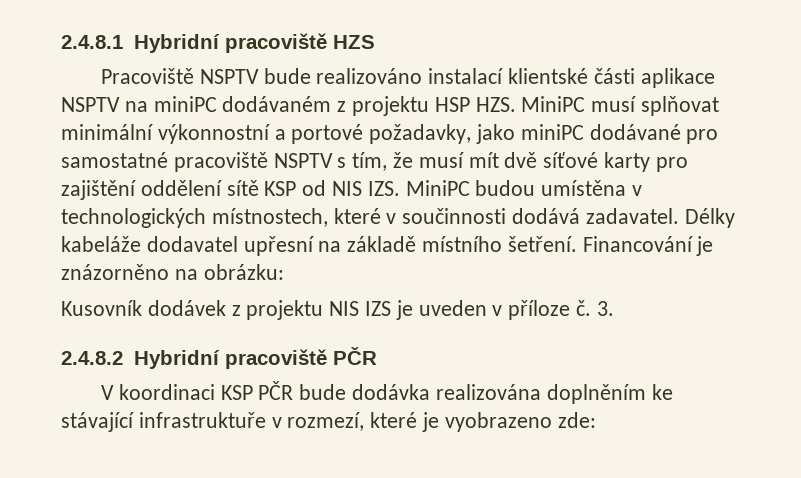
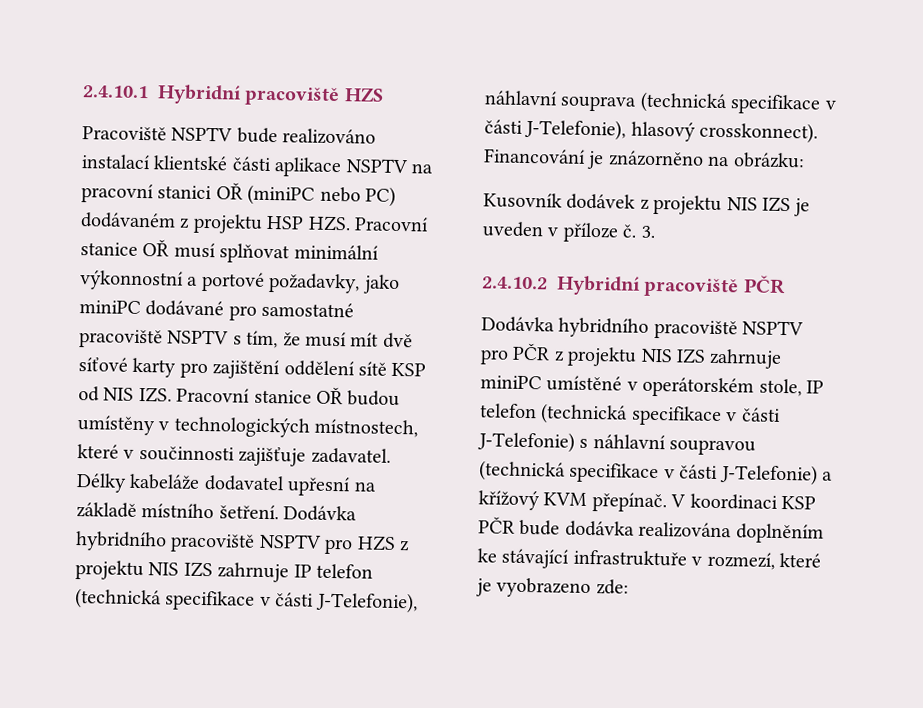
- 2.4.8.1 Hybridní pracoviště HZS
+ 2.4.10.1 Hybridní pracoviště HZS
- Pracoviště NSPTV bude realizováno instalací klientské části aplikace NSPTV na miniPC dodávaném z projektu HSP HZS. MiniPC musí splňovat minimální výkonnostní a portové požadavky, jako miniPC dodávané pro samostatné pracoviště NSPTV s tím, že musí mít dvě síťové karty pro zajištění oddělení sítě KSP od NIS IZS. MiniPC budou umístěna v technologických místnostech, které v součinnosti dodává zadavatel.
+ Pracoviště NSPTV bude realizováno instalací klientské části aplikace NSPTV na pracovní stanici OŘ (miniPC nebo PC) dodávaném z projektu HSP HZS. Pracovní stanice OŘ musí splňovat minimální výkonnostní a portové požadavky, jako miniPC dodávané pro samostatné pracoviště NSPTV s tím, že musí mít dvě síťové karty pro zajištění oddělení sítě KSP od NIS IZS. Pracovní stanice OŘ budou umístěny v technologických místnostech, které v součinnosti zajišťuje zadavatel.
+ Dodávka hybridního pracoviště NSPTV pro HZS z projektu NIS IZS zahrnuje IP telefon (technická specifikace v části J-Telefonie), náhlavní souprava (technická specifikace v části J-Telefonie), hlasový crosskonnect).
- 2.4.8.2 Hybridní pracoviště PČR
+ 2.4.10.2 Hybridní pracoviště PČR
+ Dodávka hybridního pracoviště NSPTV pro PČR z projektu NIS IZS zahrnuje miniPC umístěné v operátorském stole, IP telefon (technická specifikace v části J-Telefonie) s náhlavní soupravou (technická specifikace v části J-Telefonie) a křížový KVM přepínač.

